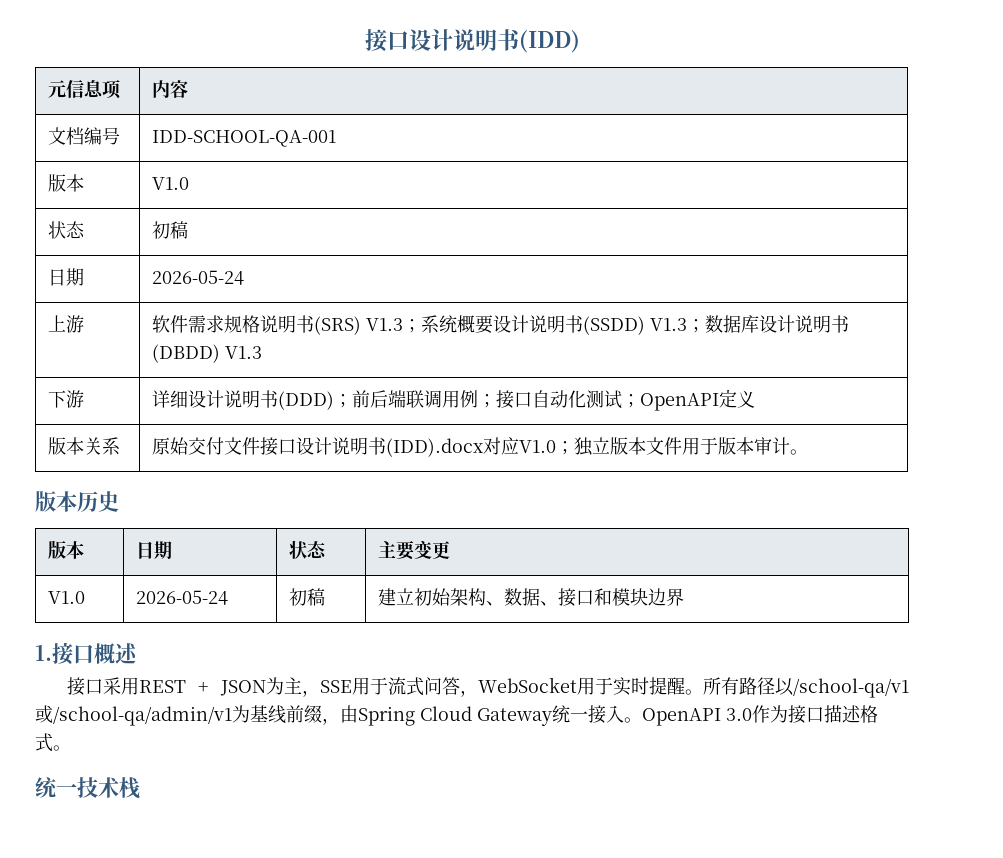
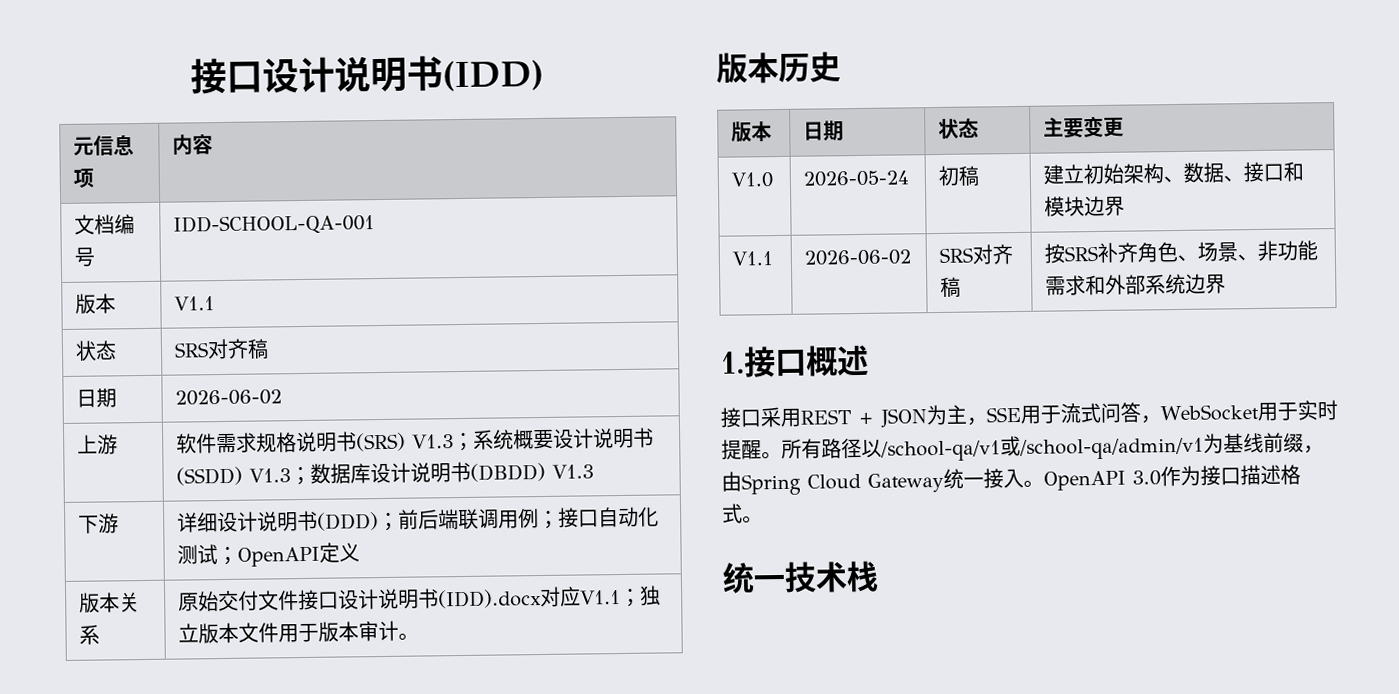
- 版本 | V1.0
- 状态 | 初稿
+ 版本 | V1.1
+ 状态 | SRS对齐稿
- 日期 | 2026-05-24
+ 日期 | 2026-06-02
- 版本关系 | 原始交付文件接口设计说明书(IDD).docx对应V1.0；独立版本文件用于版本审计。
+ 版本关系 | 原始交付文件接口设计说明书(IDD).docx对应V1.1；独立版本文件用于版本审计。
+ V1.1 | 2026-06-02 | SRS对齐稿 | 按SRS补齐角色、场景、非功能需求和外部系统边界

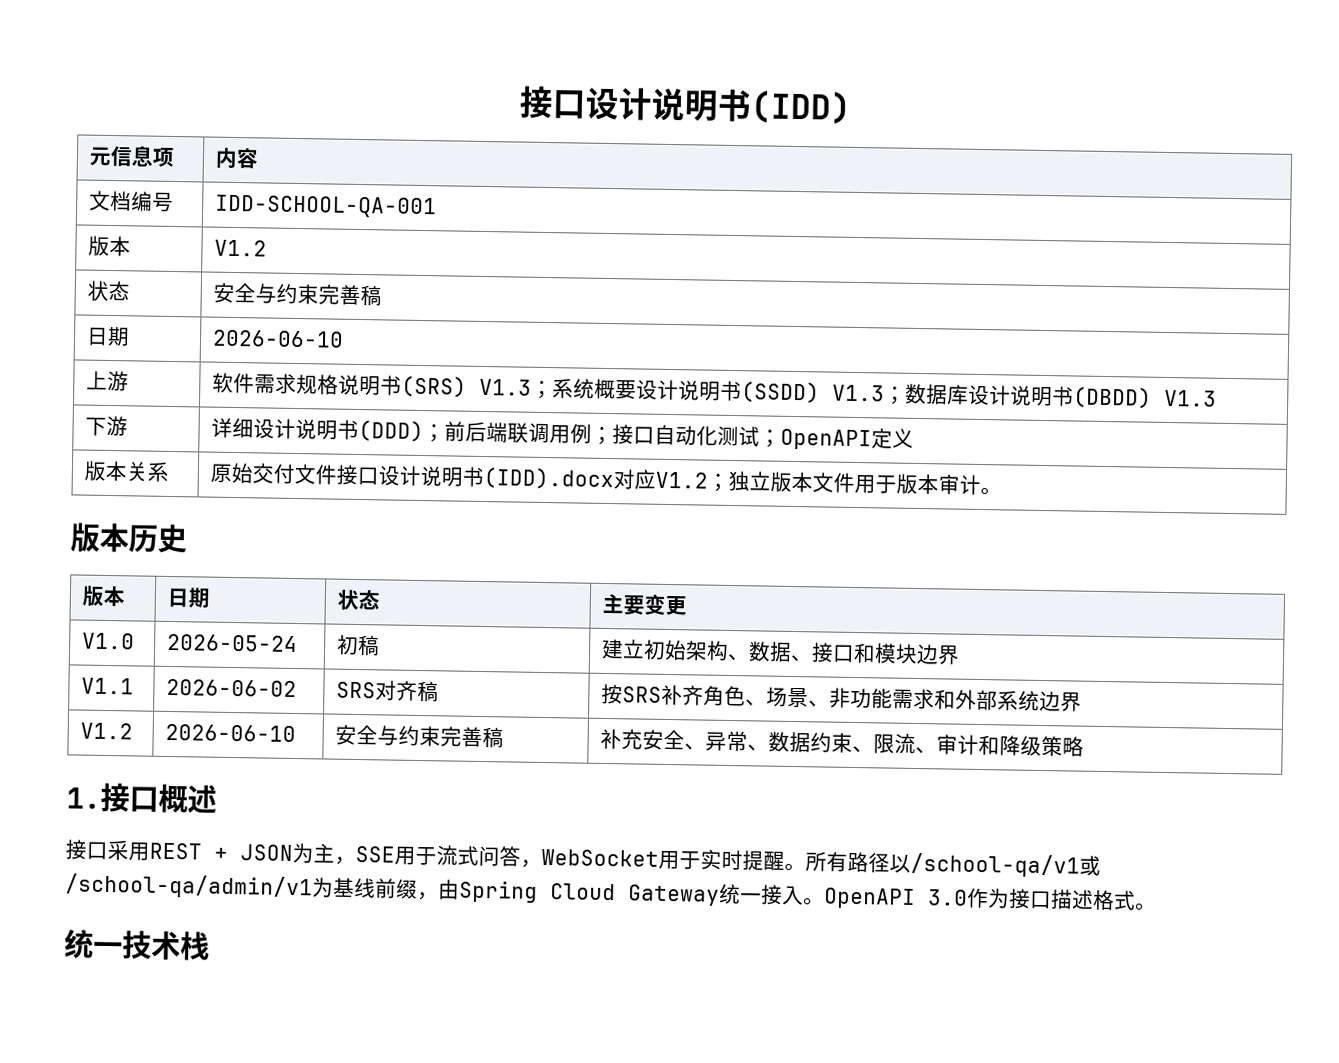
- 版本 | V1.1
- 状态 | SRS对齐稿
+ 版本 | V1.2
+ 状态 | 安全与约束完善稿
- 日期 | 2026-06-02
+ 日期 | 2026-06-10
- 版本关系 | 原始交付文件接口设计说明书(IDD).docx对应V1.1；独立版本文件用于版本审计。
+ 版本关系 | 原始交付文件接口设计说明书(IDD).docx对应V1.2；独立版本文件用于版本审计。
+ V1.2 | 2026-06-10 | 安全与约束完善稿 | 补充安全、异常、数据约束、限流、审计和降级策略

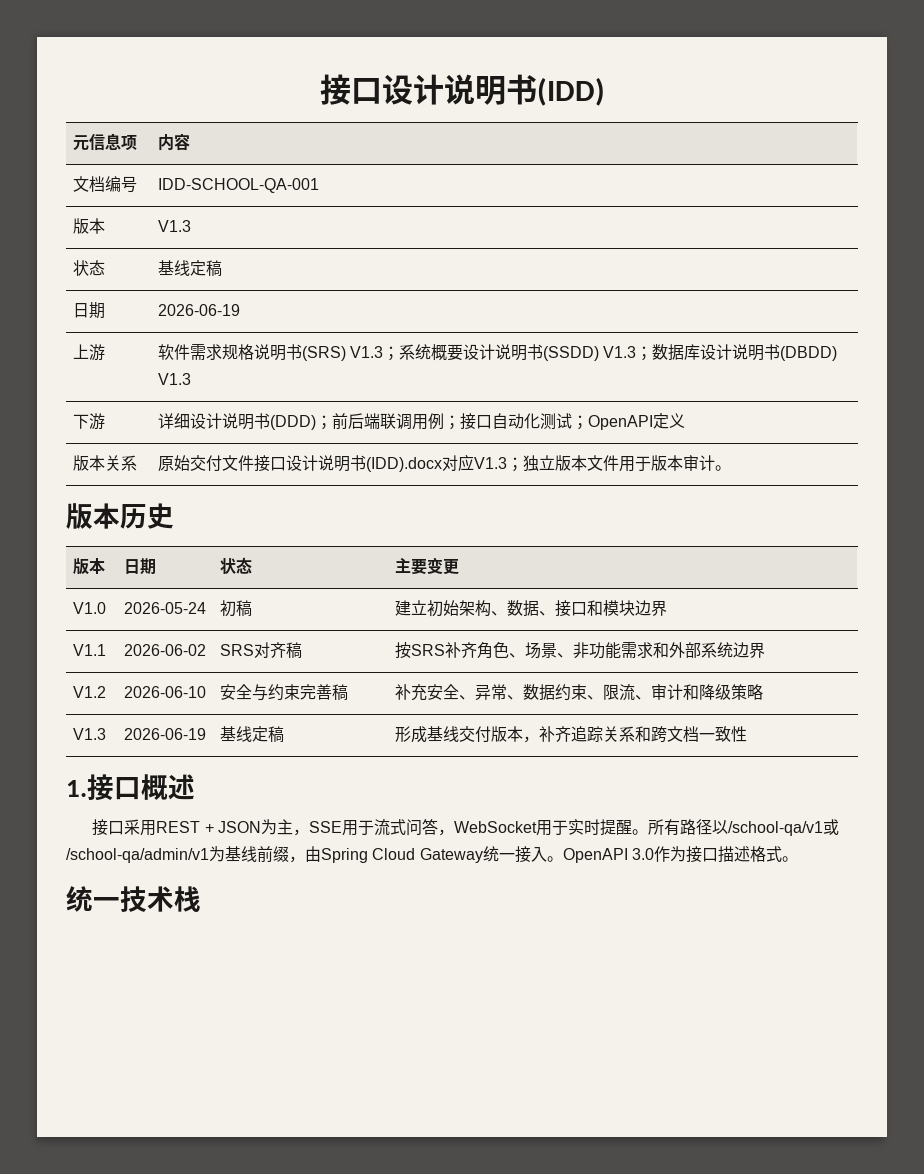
- 版本 | V1.2
- 状态 | 安全与约束完善稿
+ 版本 | V1.3
+ 状态 | 基线定稿
- 日期 | 2026-06-10
+ 日期 | 2026-06-19
- 版本关系 | 原始交付文件接口设计说明书(IDD).docx对应V1.2；独立版本文件用于版本审计。
+ 版本关系 | 原始交付文件接口设计说明书(IDD).docx对应V1.3；独立版本文件用于版本审计。
+ V1.3 | 2026-06-19 | 基线定稿 | 形成基线交付版本，补齐追踪关系和跨文档一致性

